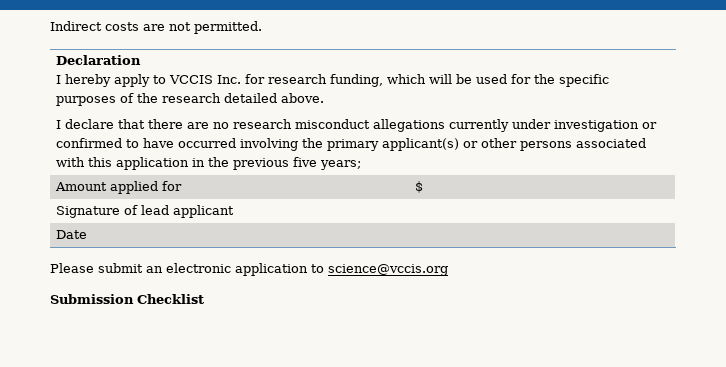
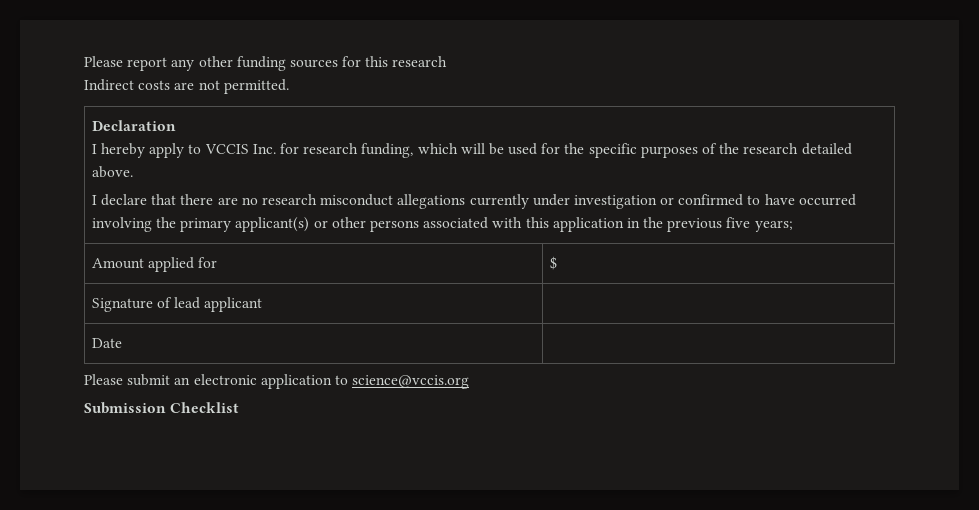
+ Please report any other funding sources for this research

